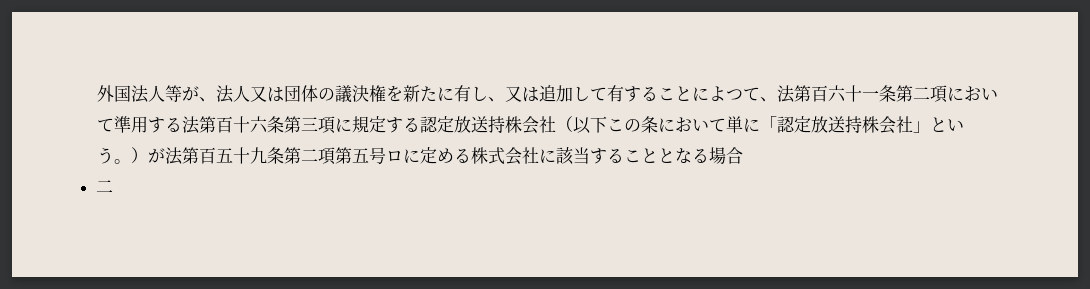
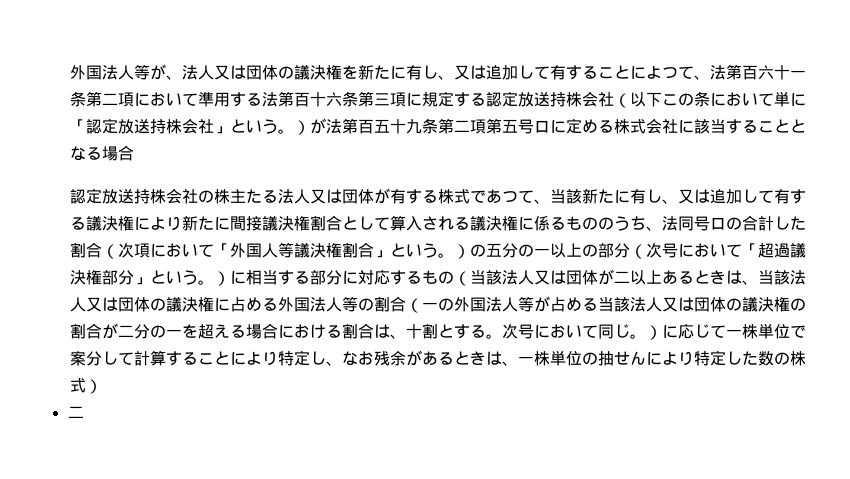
+ 認定放送持株会社の株主たる法人又は団体が有する株式であつて、当該新たに有し、又は追加して有する議決権により新たに間接議決権割合として算入される議決権に係るもののうち、法同号ロの合計した割合（次項において「外国人等議決権割合」という。）の五分の一以上の部分（次号において「超過議決権部分」という。）に相当する部分に対応するもの（当該法人又は団体が二以上あるときは、当該法人又は団体の議決権に占める外国法人等の割合（一の外国法人等が占める当該法人又は団体の議決権の割合が二分の一を超える場合における割合は、十割とする。次号において同じ。）に応じて一株単位で案分して計算することにより特定し、なお残余があるときは、一株単位の抽せんにより特定した数の株式）

